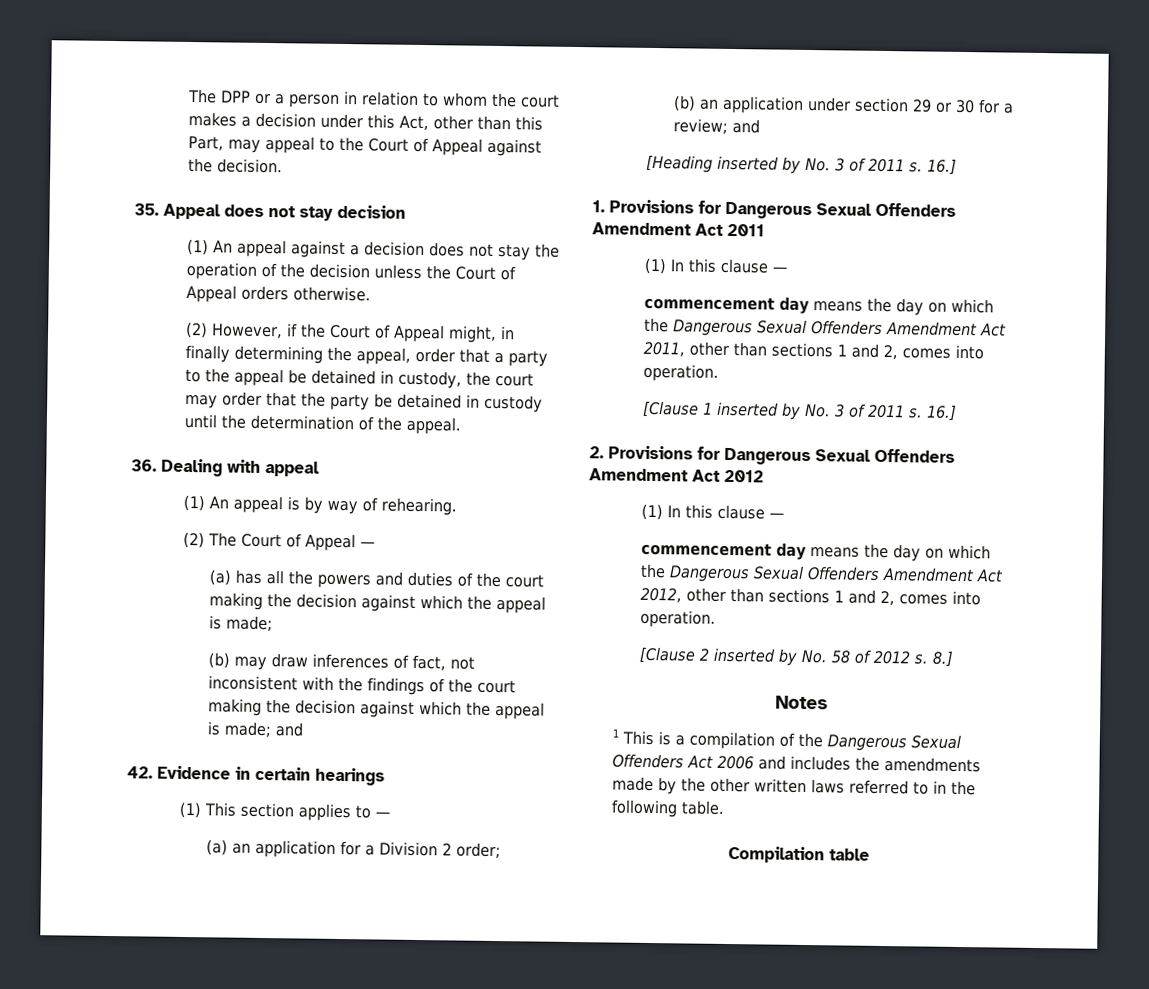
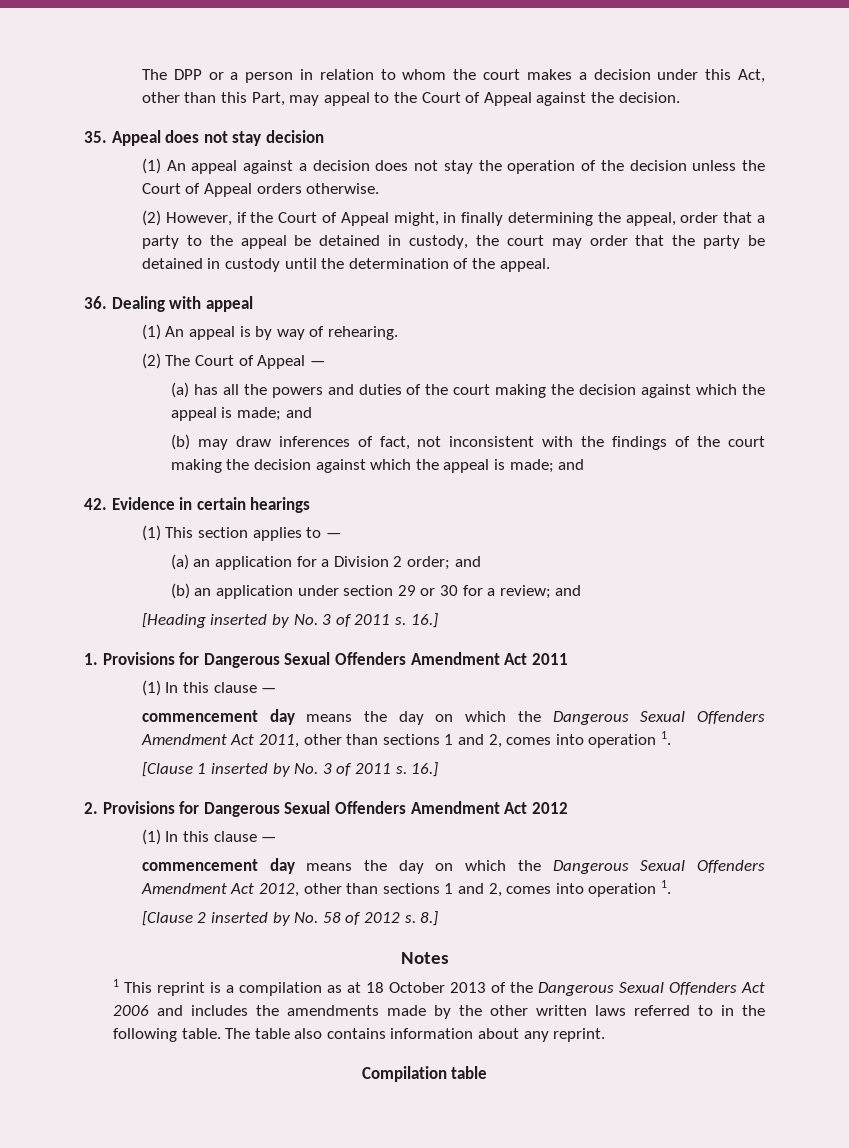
- (a) has all the powers and duties of the court making the decision against which the appeal is made;
+ (a) has all the powers and duties of the court making the decision against which the appeal is made; and
- (a) an application for a Division 2 order;
+ (a) an application for a Division 2 order; and
- commencement day means the day on which the Dangerous Sexual Offenders Amendment Act 2011, other than sections 1 and 2, comes into operation.
+ commencement day means the day on which the Dangerous Sexual Offenders Amendment Act 2011, other than sections 1 and 2, comes into operation 1.
- commencement day means the day on which the Dangerous Sexual Offenders Amendment Act 2012, other than sections 1 and 2, comes into operation.
+ commencement day means the day on which the Dangerous Sexual Offenders Amendment Act 2012, other than sections 1 and 2, comes into operation 1.
- 1 This is a compilation of the Dangerous Sexual Offenders Act 2006 and includes the amendments made by the other written laws referred to in the following table.
+ 1 This reprint is a compilation as at 18 October 2013 of the Dangerous Sexual Offenders Act 2006 and includes the amendments made by the other written laws referred to in the following table. The table also contains information about any reprint.

